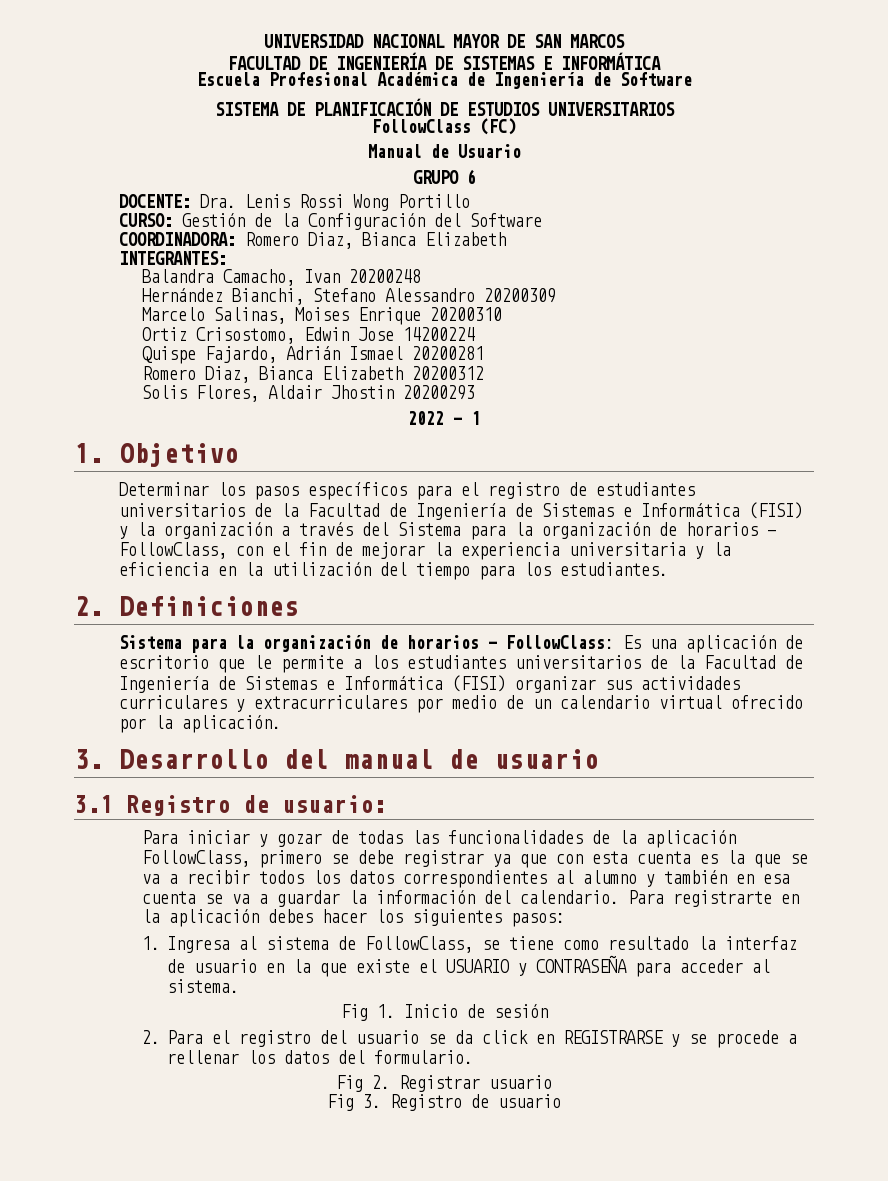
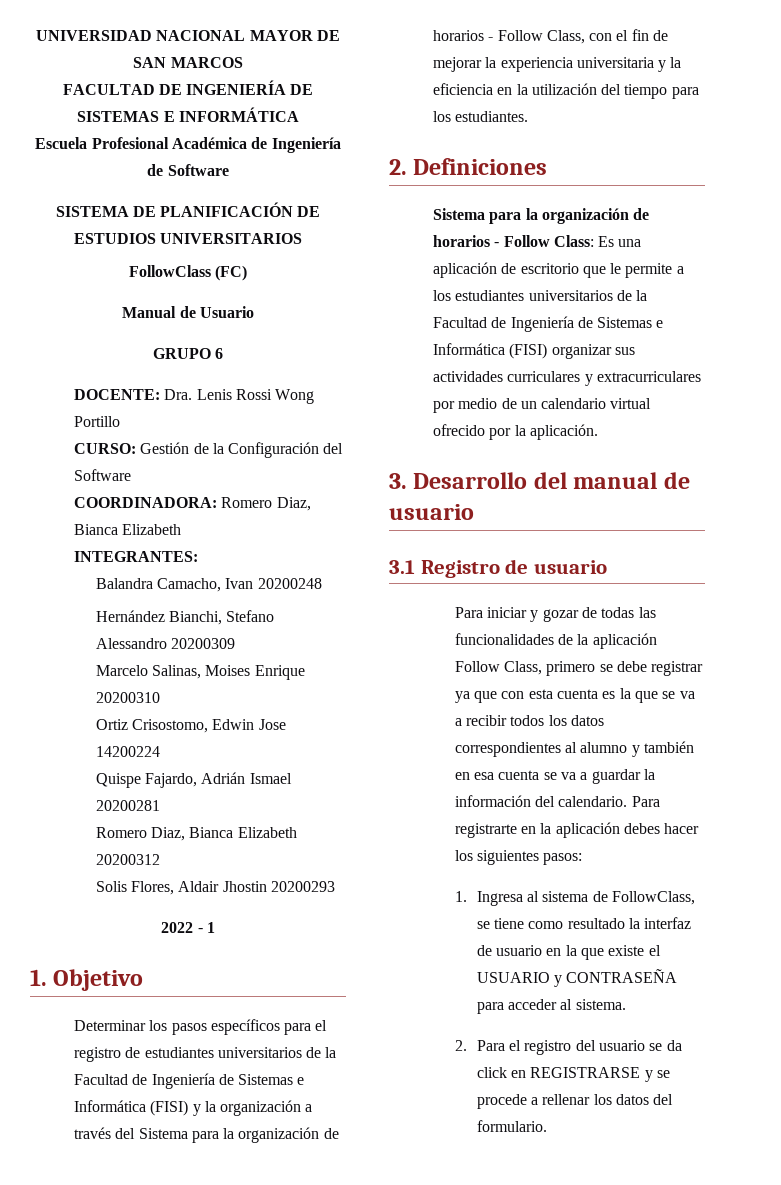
- Determinar los pasos específicos para el registro de estudiantes universitarios de la Facultad de Ingeniería de Sistemas e Informática (FISI) y la organización a través del Sistema para la organización de horarios - FollowClass, con el fin de mejorar la experiencia universitaria y la eficiencia en la utilización del tiempo para los estudiantes.
+ Determinar los pasos específicos para el registro de estudiantes universitarios de la Facultad de Ingeniería de Sistemas e Informática (FISI) y la organización a través del Sistema para la organización de horarios - Follow Class, con el fin de mejorar la experiencia universitaria y la eficiencia en la utilización del tiempo para los estudiantes.
- Sistema para la organización de horarios - FollowClass: Es una aplicación de escritorio que le permite a los estudiantes universitarios de la Facultad de Ingeniería de Sistemas e Informática (FISI) organizar sus actividades curriculares y extracurriculares por medio de un calendario virtual ofrecido por la aplicación.
+ Sistema para la organización de horarios - Follow Class: Es una aplicación de escritorio que le permite a los estudiantes universitarios de la Facultad de Ingeniería de Sistemas e Informática (FISI) organizar sus actividades curriculares y extracurriculares por medio de un calendario virtual ofrecido por la aplicación.
- 3.1 Registro de usuario:
+ 3.1 Registro de usuario
- Para iniciar y gozar de todas las funcionalidades de la aplicación FollowClass, primero se debe registrar ya que con esta cuenta es la que se va a recibir todos los datos correspondientes al alumno y también en esa cuenta se va a guardar la información del calendario.
+ Para iniciar y gozar de todas las funcionalidades de la aplicación Follow Class, primero se debe registrar ya que con esta cuenta es la que se va a recibir todos los datos correspondientes al alumno y también en esa cuenta se va a guardar la información del calendario.
- Fig 1. Inicio de sesión
- Fig 2. Registrar usuario
- Fig 3. Registro de usuario

